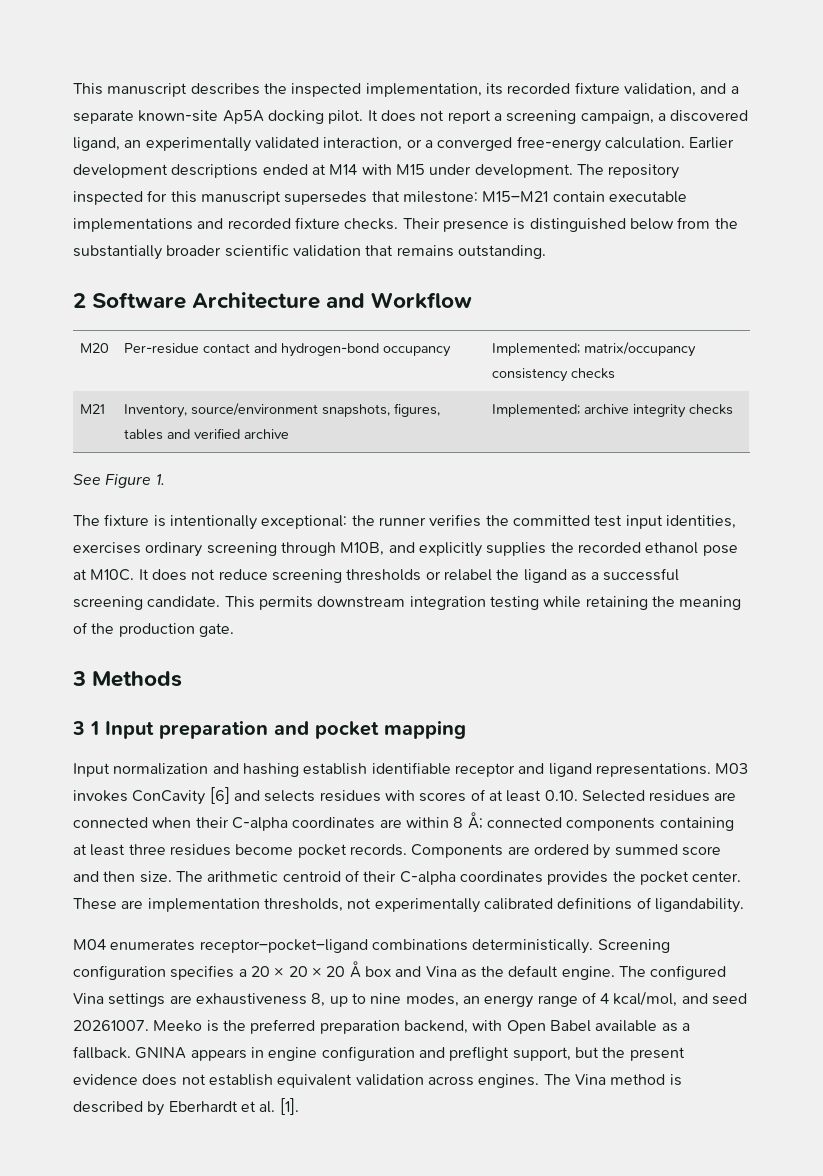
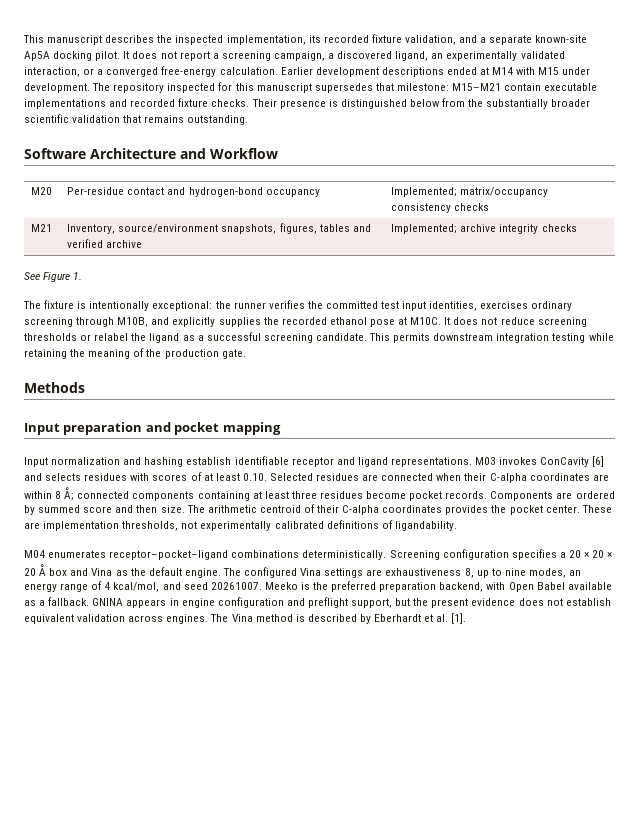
- 2 Software Architecture and Workflow
+ Software Architecture and Workflow
- 3 Methods
+ Methods
- 3 1 Input preparation and pocket mapping
+ Input preparation and pocket mapping

